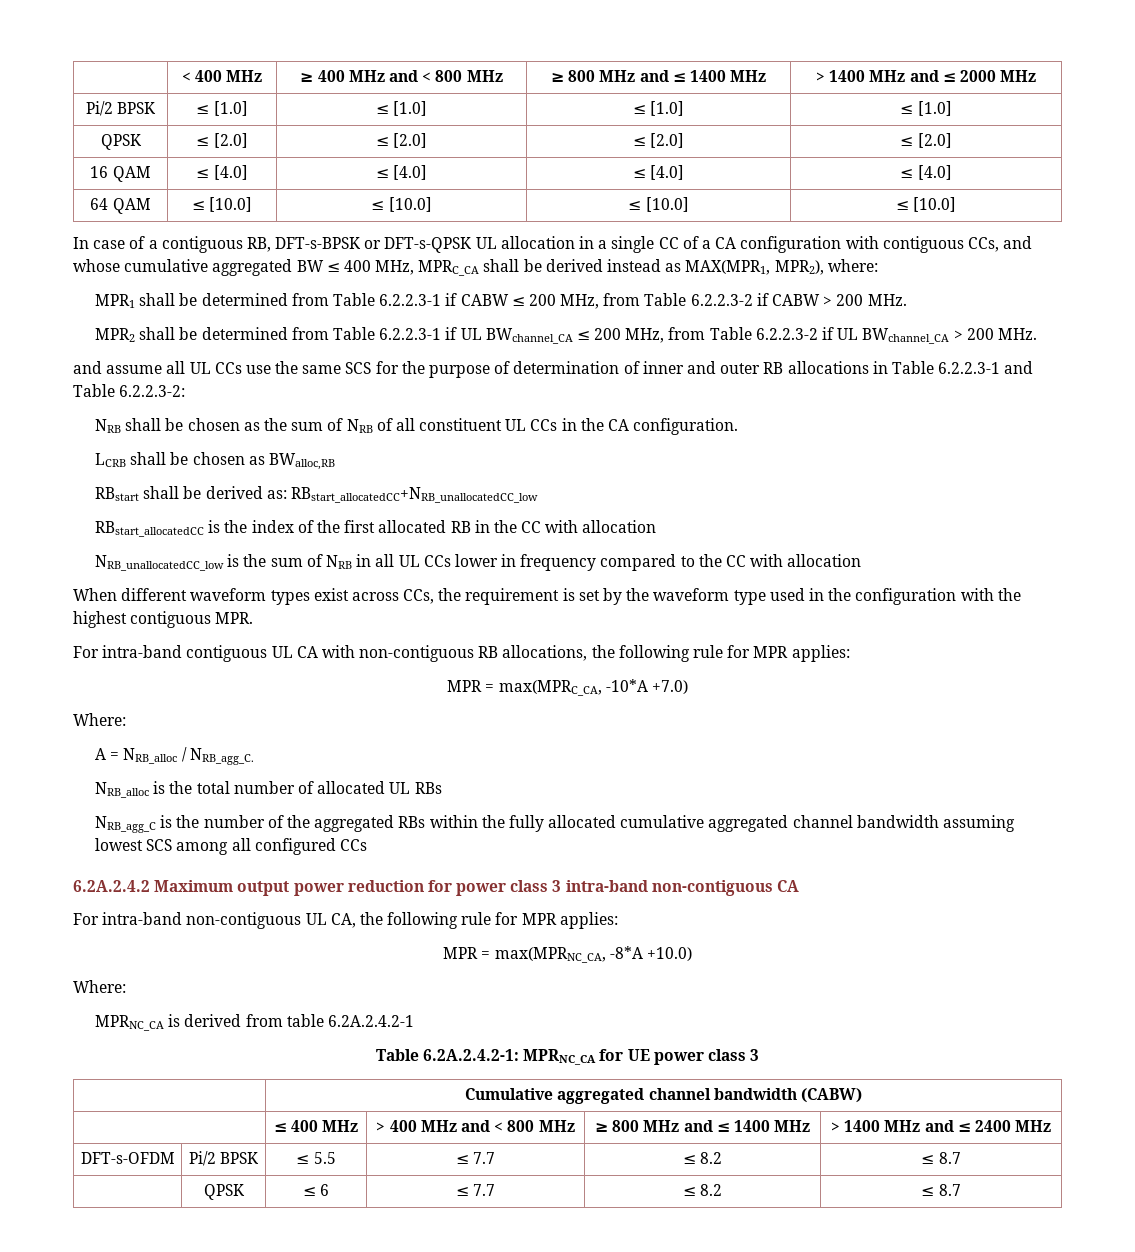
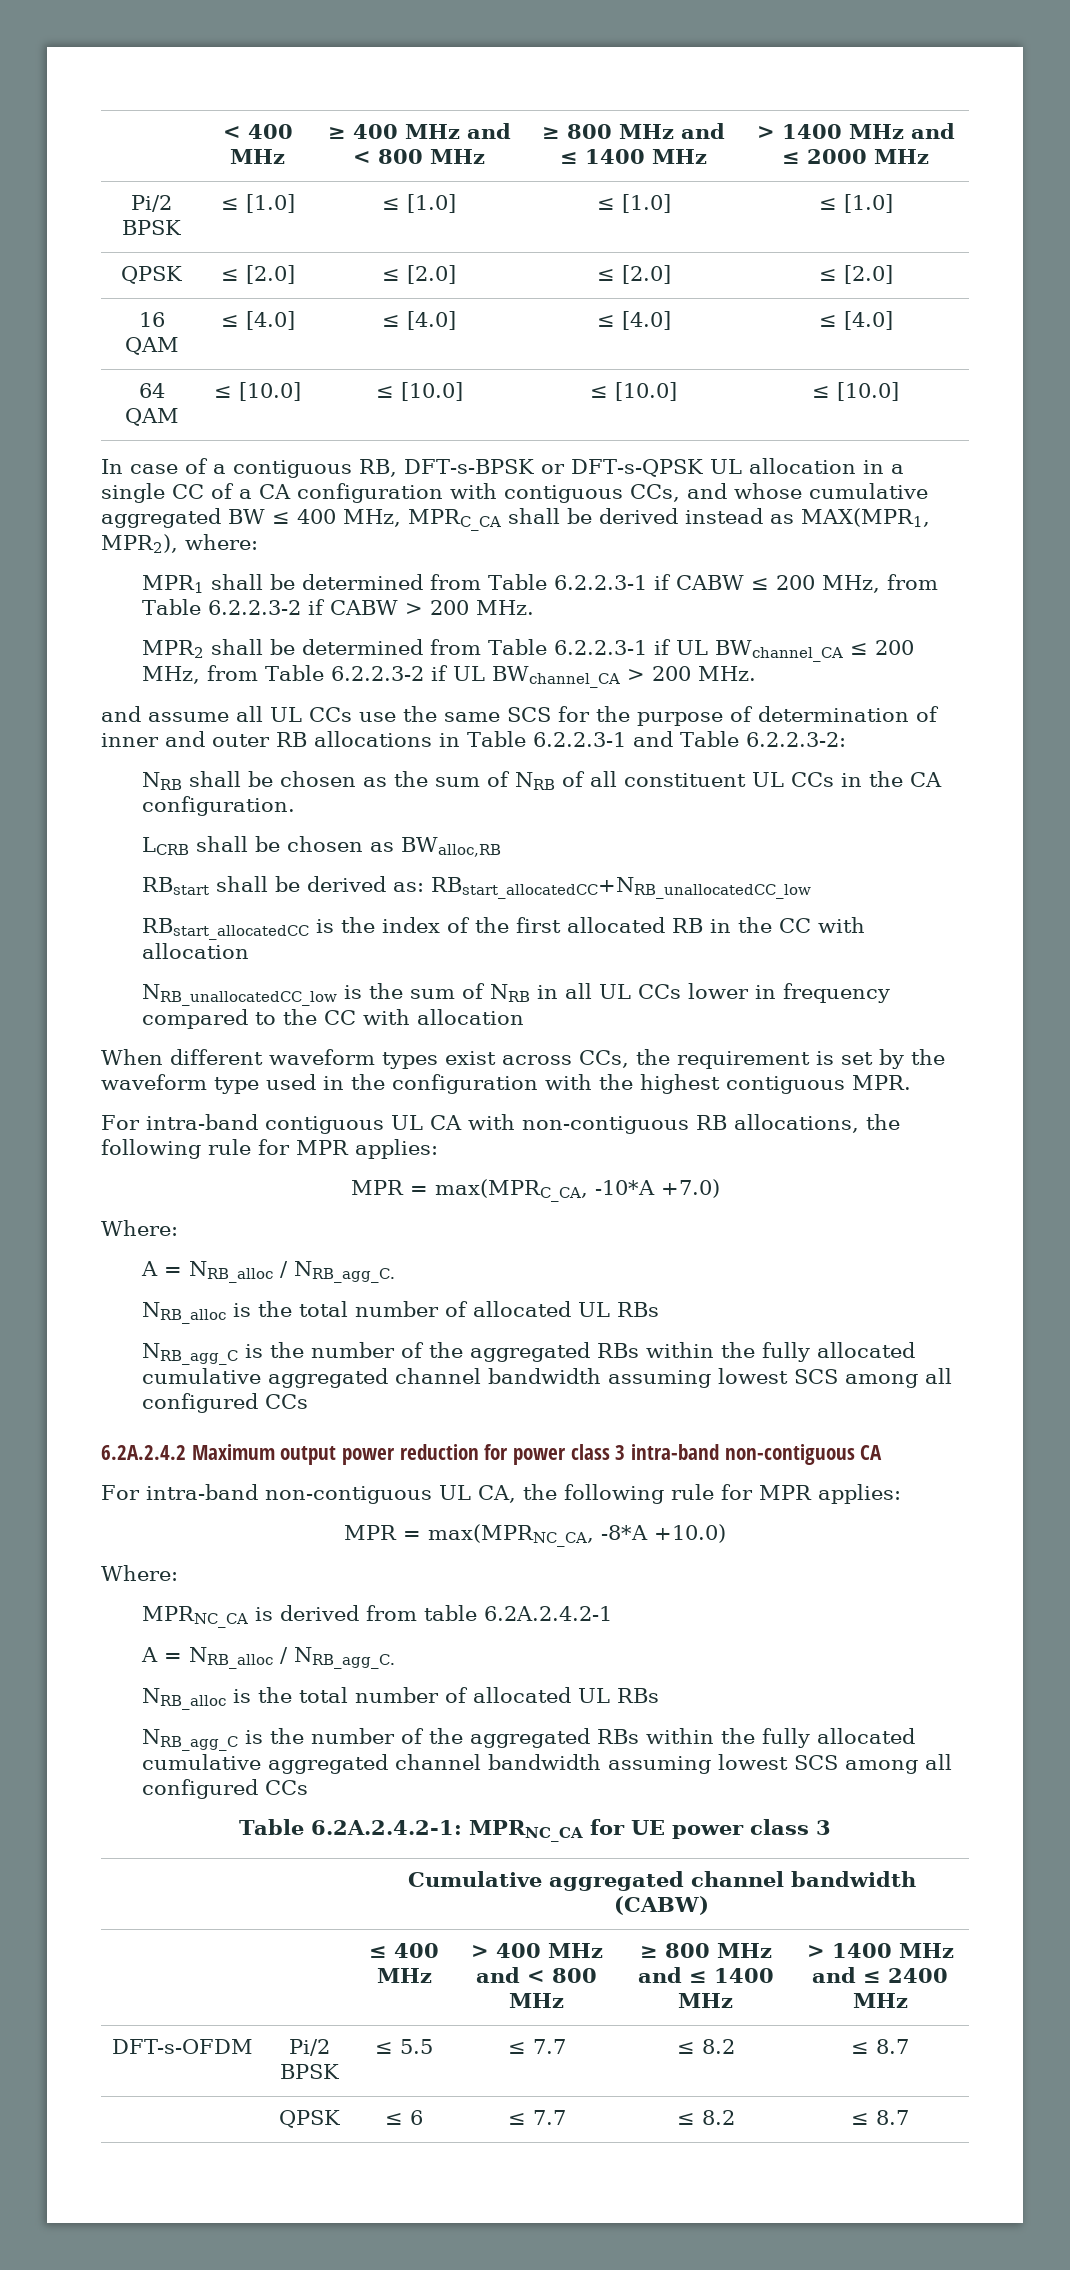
  MPRNC_CA is derived from table 6.2A.2.4.2-1
+ A = NRB_alloc / NRB_agg_C.
+ NRB_alloc is the total number of allocated UL RBs
+ NRB_agg_C is the number of the aggregated RBs within the fully allocated cumulative aggregated channel bandwidth assuming lowest SCS among all configured CCs

